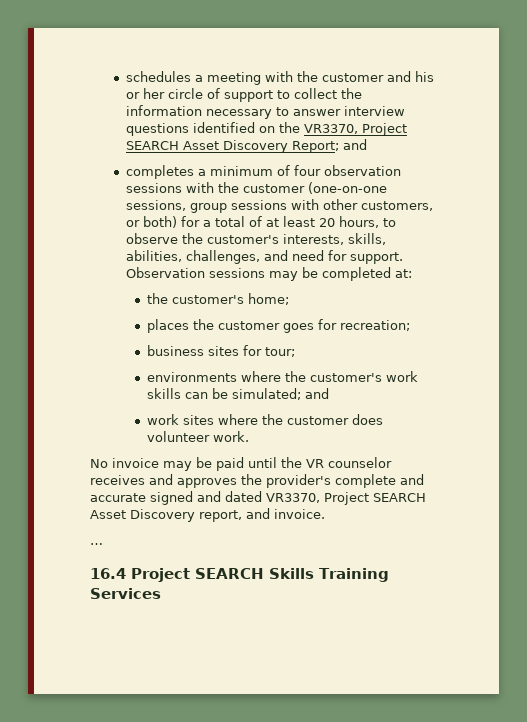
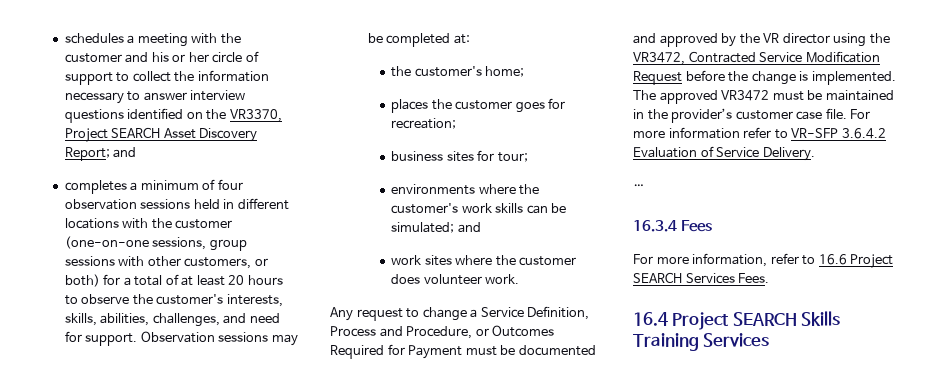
- completes a minimum of four observation sessions with the customer (one-on-one sessions, group sessions with other customers, or both) for a total of at least 20 hours, to observe the customer's interests, skills, abilities, challenges, and need for support.
+ completes a minimum of four observation sessions held in different locations with the customer (one-on-one sessions, group sessions with other customers, or both) for a total of at least 20 hours to observe the customer's interests, skills, abilities, challenges, and need for support.
- No invoice may be paid until the VR counselor receives and approves the provider's complete and accurate signed and dated VR3370, Project SEARCH Asset Discovery report, and invoice.
+ Any request to change a Service Definition, Process and Procedure, or Outcomes Required for Payment must be documented and approved by the VR director using the VR3472, Contracted Service Modification Request before the change is implemented. The approved VR3472 must be maintained in the provider’s customer case file. For more information refer to VR-SFP 3.6.4.2 Evaluation of Service Delivery.
  …
+ 16.3.4 Fees
+ For more information, refer to 16.6 Project SEARCH Services Fees.

